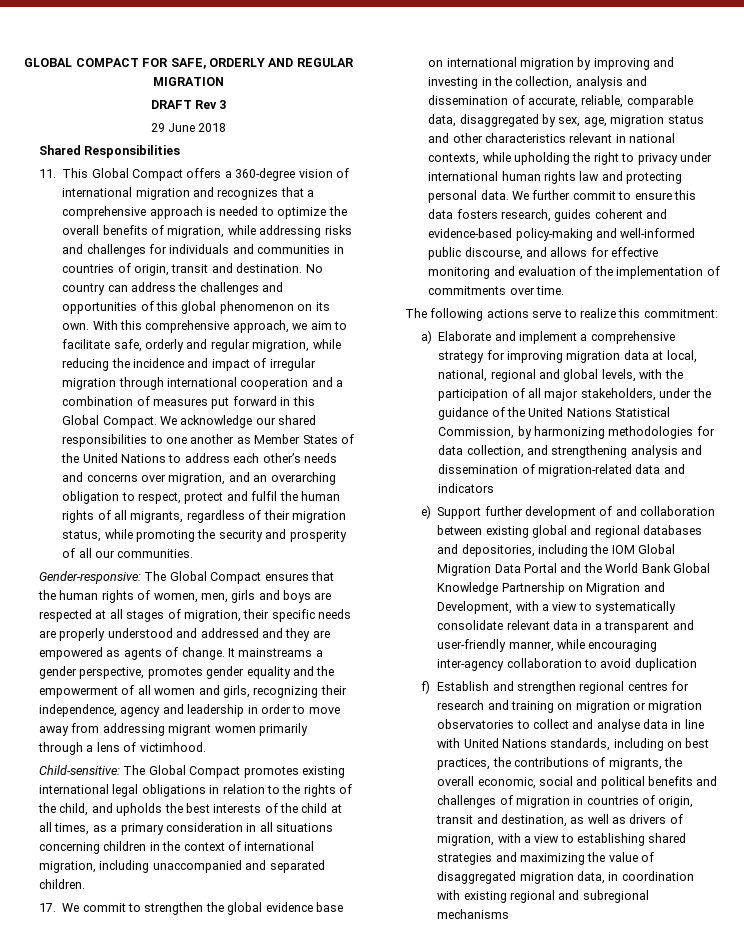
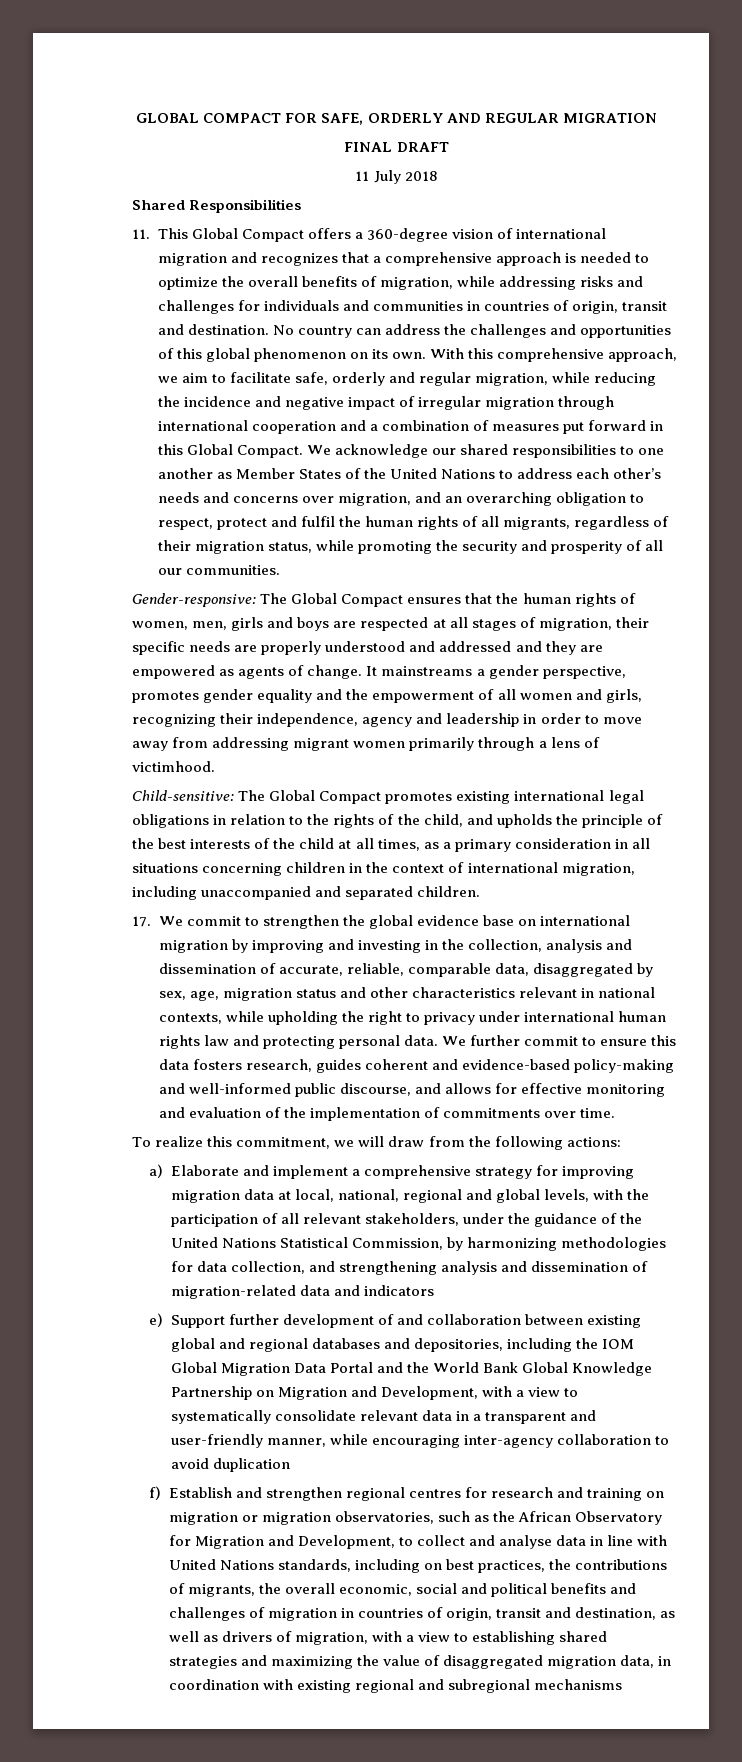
- DRAFT Rev 3
- 29 June 2018
+ FINAL DRAFT
+ 11 July 2018
- With this comprehensive approach, we aim to facilitate safe, orderly and regular migration, while reducing the incidence and impact of irregular migration through international cooperation and a combination of measures put forward in this Global Compact.
+ With this comprehensive approach, we aim to facilitate safe, orderly and regular migration, while reducing the incidence and negative impact of irregular migration through international cooperation and a combination of measures put forward in this Global Compact.
- Child-sensitive: The Global Compact promotes existing international legal obligations in relation to the rights of the child, and upholds the best interests of the child at all times, as a primary consideration in all situations concerning children in the context of international migration, including unaccompanied and separated children.
+ Child-sensitive: The Global Compact promotes existing international legal obligations in relation to the rights of the child, and upholds the principle of the best interests of the child at all times, as a primary consideration in all situations concerning children in the context of international migration, including unaccompanied and separated children.
- The following actions serve to realize this commitment:
+ To realize this commitment, we will draw from the following actions:
- a) Elaborate and implement a comprehensive strategy for improving migration data at local, national, regional and global levels, with the participation of all major stakeholders, under the guidance of the United Nations Statistical Commission, by harmonizing methodologies for data collection, and strengthening analysis and dissemination of migration-related data and indicators
+ a) Elaborate and implement a comprehensive strategy for improving migration data at local, national, regional and global levels, with the participation of all relevant stakeholders, under the guidance of the United Nations Statistical Commission, by harmonizing methodologies for data collection, and strengthening analysis and dissemination of migration-related data and indicators
- f) Establish and strengthen regional centres for research and training on migration or migration observatories to collect and analyse data in line with United Nations standards, including on best practices, the contributions of migrants, the overall economic, social and political benefits and challenges of migration in countries of origin, transit and destination, as well as drivers of migration, with a view to establishing shared strategies and maximizing the value of disaggregated migration data, in coordination with existing regional and subregional mechanisms
+ f) Establish and strengthen regional centres for research and training on migration or migration observatories, such as the African Observatory for Migration and Development, to collect and analyse data in line with United Nations standards, including on best practices, the contributions of migrants, the overall economic, social and political benefits and challenges of migration in countries of origin, transit and destination, as well as drivers of migration, with a view to establishing shared strategies and maximizing the value of disaggregated migration data, in coordination with existing regional and subregional mechanisms

